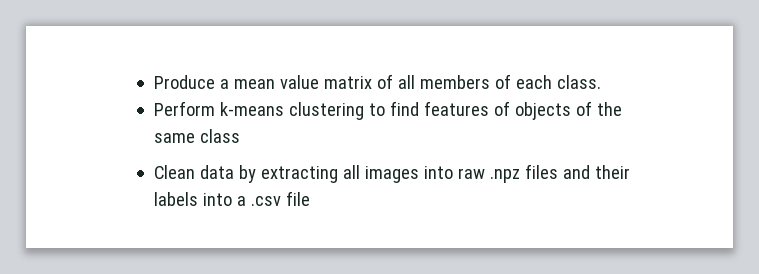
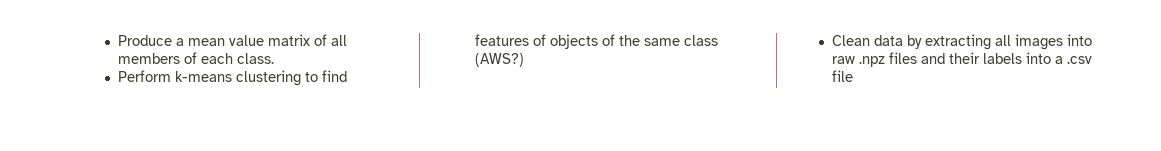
- Perform k-means clustering to find features of objects of the same class
+ Perform k-means clustering to find features of objects of the same class (AWS?)

